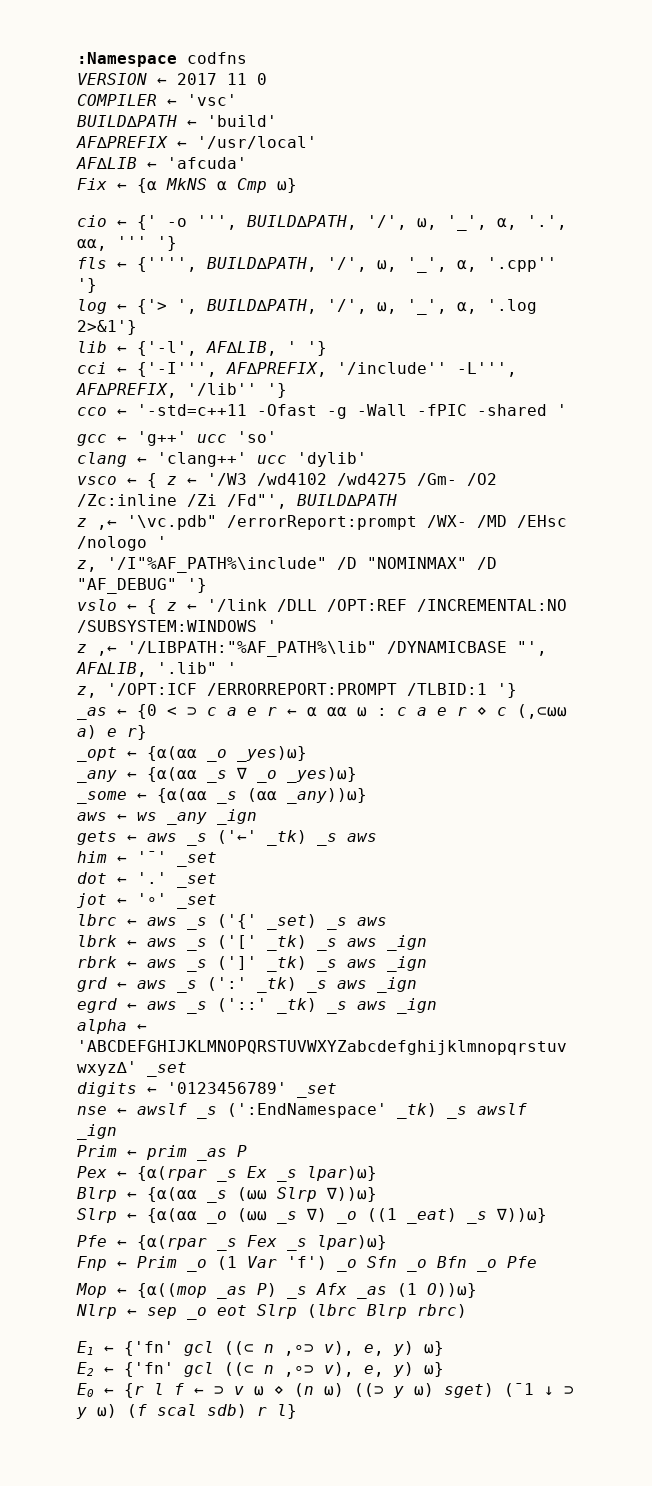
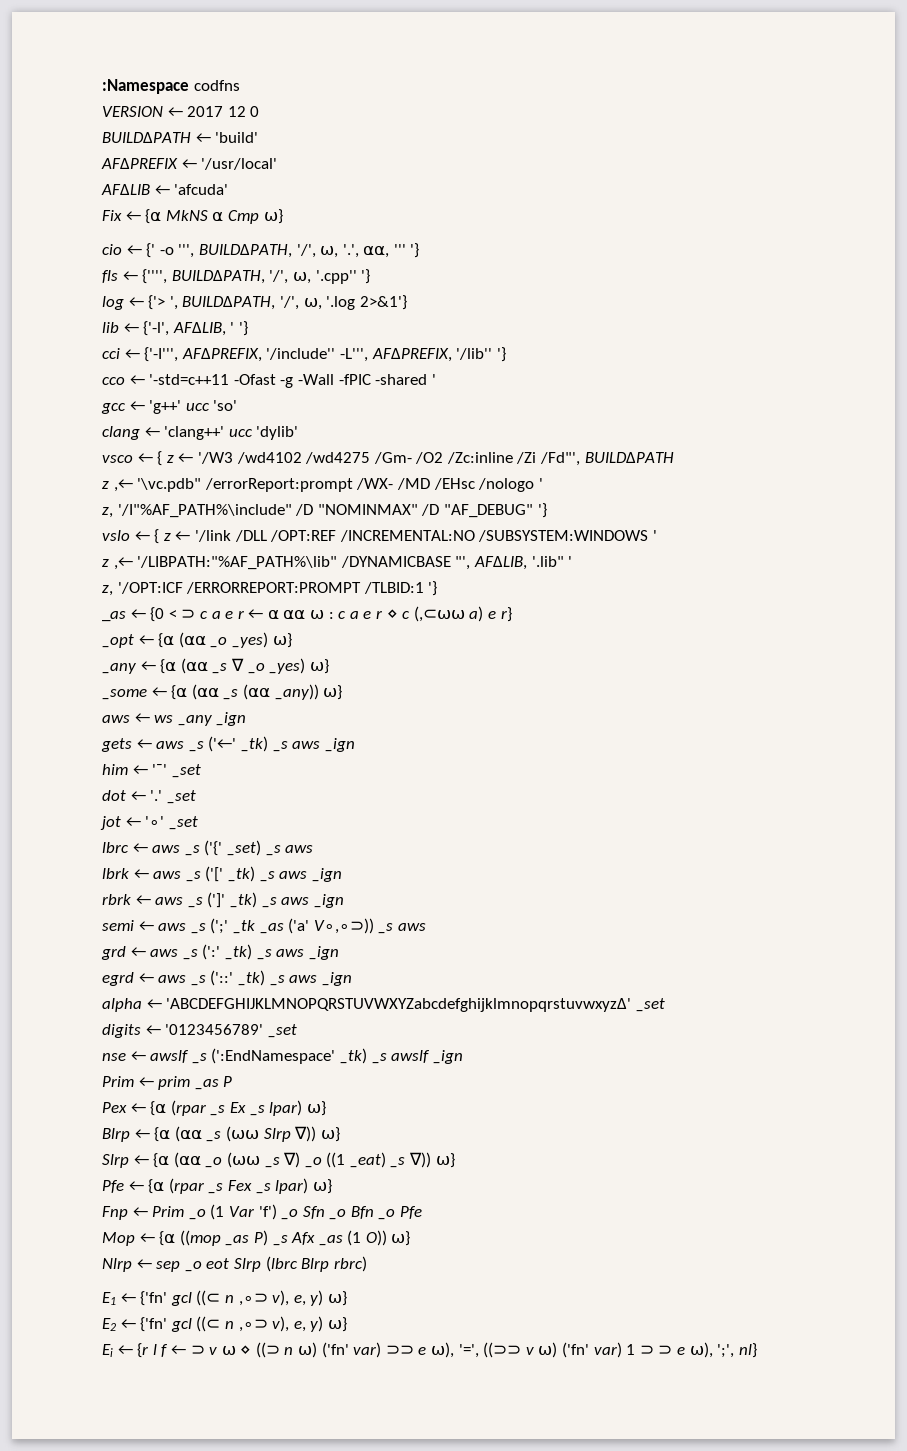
- VERSION ← 2017 11 0
+ VERSION ← 2017 12 0
- COMPILER ← 'vsc'
- cio ← {' -o ''', BUILD∆PATH, '/', ⍵, '_', ⍺, '.', ⍺⍺, ''' '}
+ cio ← {' -o ''', BUILD∆PATH, '/', ⍵, '.', ⍺⍺, ''' '}
- fls ← {'''', BUILD∆PATH, '/', ⍵, '_', ⍺, '.cpp'' '}
+ fls ← {'''', BUILD∆PATH, '/', ⍵, '.cpp'' '}
- log ← {'> ', BUILD∆PATH, '/', ⍵, '_', ⍺, '.log 2>&1'}
+ log ← {'> ', BUILD∆PATH, '/', ⍵, '.log 2>&1'}
- _opt ← {⍺(⍺⍺ _o _yes)⍵}
+ _opt ← {⍺ (⍺⍺ _o _yes) ⍵}
- _any ← {⍺(⍺⍺ _s ∇ _o _yes)⍵}
+ _any ← {⍺ (⍺⍺ _s ∇ _o _yes) ⍵}
- _some ← {⍺(⍺⍺ _s (⍺⍺ _any))⍵}
+ _some ← {⍺ (⍺⍺ _s (⍺⍺ _any)) ⍵}
- gets ← aws _s ('←' _tk) _s aws
+ gets ← aws _s ('←' _tk) _s aws _ign
+ semi ← aws _s (';' _tk _as ('a' V∘,∘⊃)) _s aws
- Pex ← {⍺(rpar _s Ex _s lpar)⍵}
+ Pex ← {⍺ (rpar _s Ex _s lpar) ⍵}
- Blrp ← {⍺(⍺⍺ _s (⍵⍵ Slrp ∇))⍵}
+ Blrp ← {⍺ (⍺⍺ _s (⍵⍵ Slrp ∇)) ⍵}
- Slrp ← {⍺(⍺⍺ _o (⍵⍵ _s ∇) _o ((1 _eat) _s ∇))⍵}
+ Slrp ← {⍺ (⍺⍺ _o (⍵⍵ _s ∇) _o ((1 _eat) _s ∇)) ⍵}
- Pfe ← {⍺(rpar _s Fex _s lpar)⍵}
+ Pfe ← {⍺ (rpar _s Fex _s lpar) ⍵}
- Mop ← {⍺((mop _as P) _s Afx _as (1 O))⍵}
+ Mop ← {⍺ ((mop _as P) _s Afx _as (1 O)) ⍵}
- E0 ← {r l f ← ⊃ v ⍵ ⋄ (n ⍵) ((⊃ y ⍵) sget) (¯1 ↓ ⊃ y ⍵) (f scal sdb) r l}
+ Ei ← {r l f ← ⊃ v ⍵ ⋄ ((⊃ n ⍵) ('fn' var) ⊃⊃ e ⍵), '=', ((⊃⊃ v ⍵) ('fn' var) 1 ⊃ ⊃ e ⍵), ';', nl}

